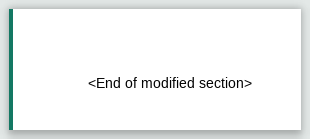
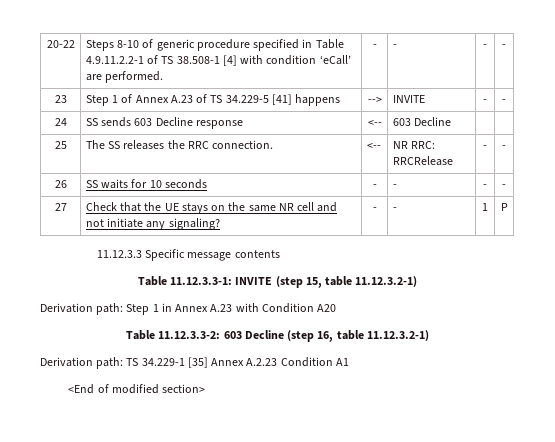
+ 20-22 | Steps 8-10 of generic procedure specified in Table 4.9.11.2.2-1 of TS 38.508-1 [4] with condition ‘eCall’ are performed. | - | - | - | -
+ 23 | Step 1 of Annex A.23 of TS 34.229-5 [41] happens | --> | INVITE | - | -
+ 24 | SS sends 603 Decline response | <-- | 603 Decline | |
+ 25 | The SS releases the RRC connection. | <-- | NR RRC: RRCRelease | - | -
+ 26 | SS waits for 10 seconds | - | - | - | -
+ 27 | Check that the UE stays on the same NR cell and not initiate any signaling? | - | - | 1 | P
+ 11.12.3.3 Specific message contents
+ Table 11.12.3.3-1: INVITE (step 15, table 11.12.3.2-1)
+ Derivation path: Step 1 in Annex A.23 with Condition A20
+ Table 11.12.3.3-2: 603 Decline (step 16, table 11.12.3.2-1)
+ Derivation path: TS 34.229-1 [35] Annex A.2.23 Condition A1

